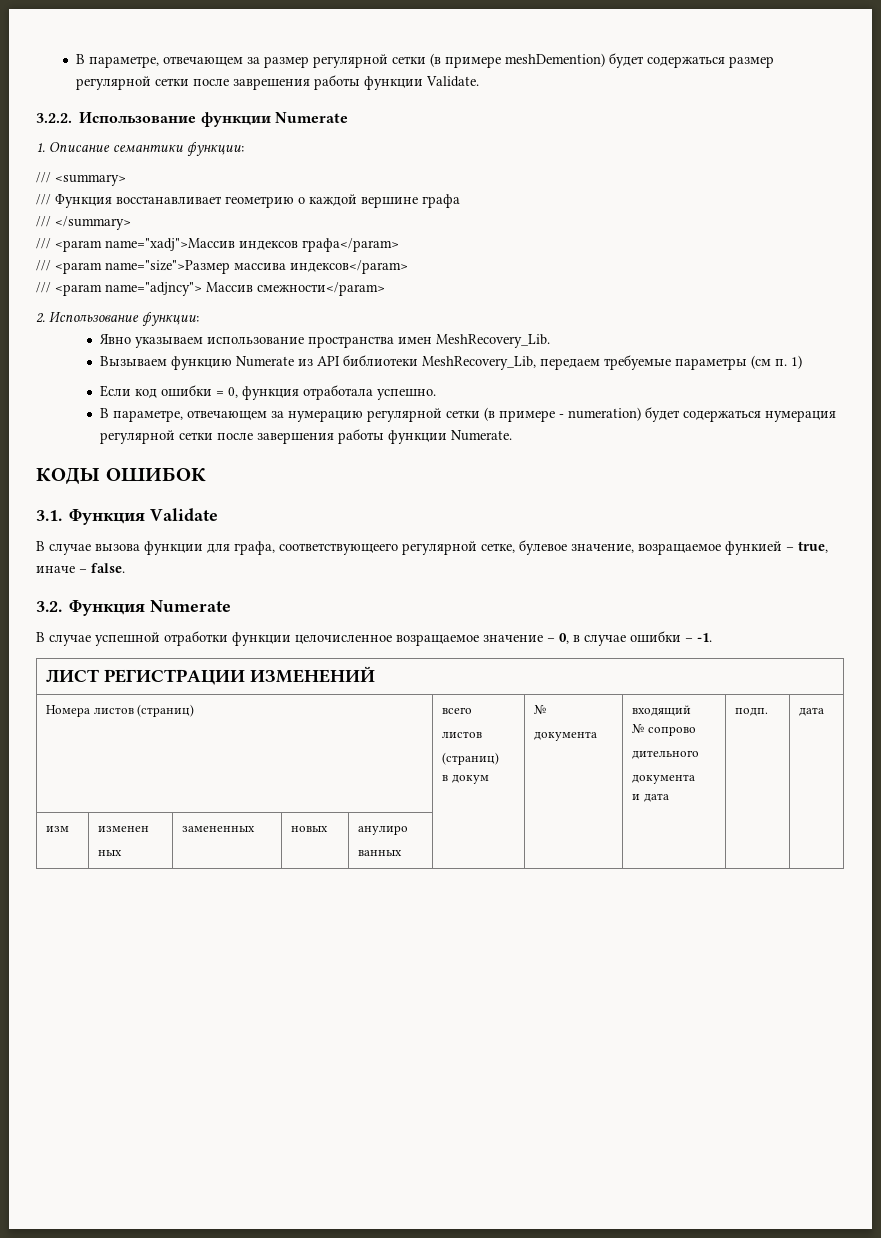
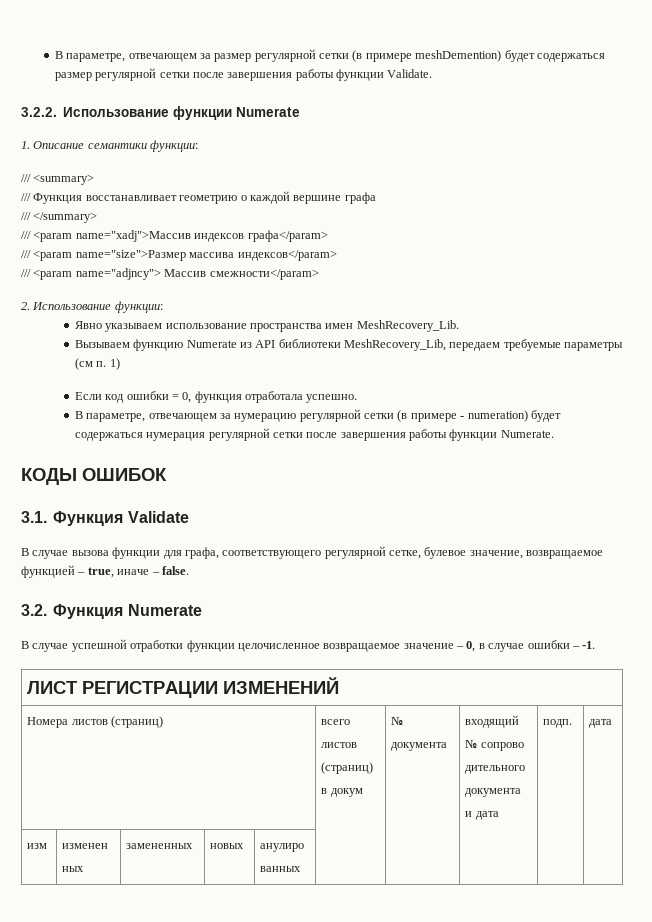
- В параметре, отвечающем за размер регулярной сетки (в примере meshDemention) будет содержаться размер регулярной сетки после заврешения работы функции Validate.
+ В параметре, отвечающем за размер регулярной сетки (в примере meshDemention) будет содержаться размер регулярной сетки после завершения работы функции Validate.
- В случае вызова функции для графа, соответствующеего регулярной сетке, булевое значение, возращаемое функией – true, иначе – false.
+ В случае вызова функции для графа, соответствующего регулярной сетке, булевое значение, возвращаемое функцией – true, иначе – false.
- В случае успешной отработки функции целочисленное возращаемое значение – 0, в случае ошибки – -1.
+ В случае успешной отработки функции целочисленное возвращаемое значение – 0, в случае ошибки – -1.

